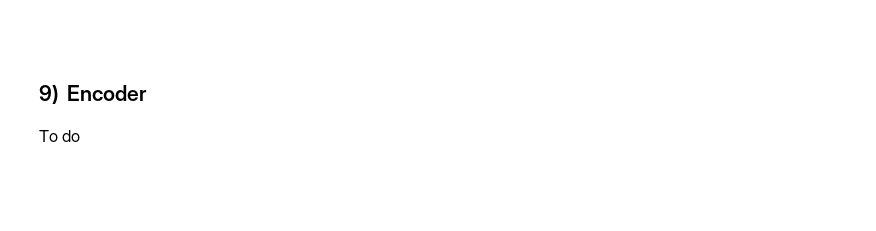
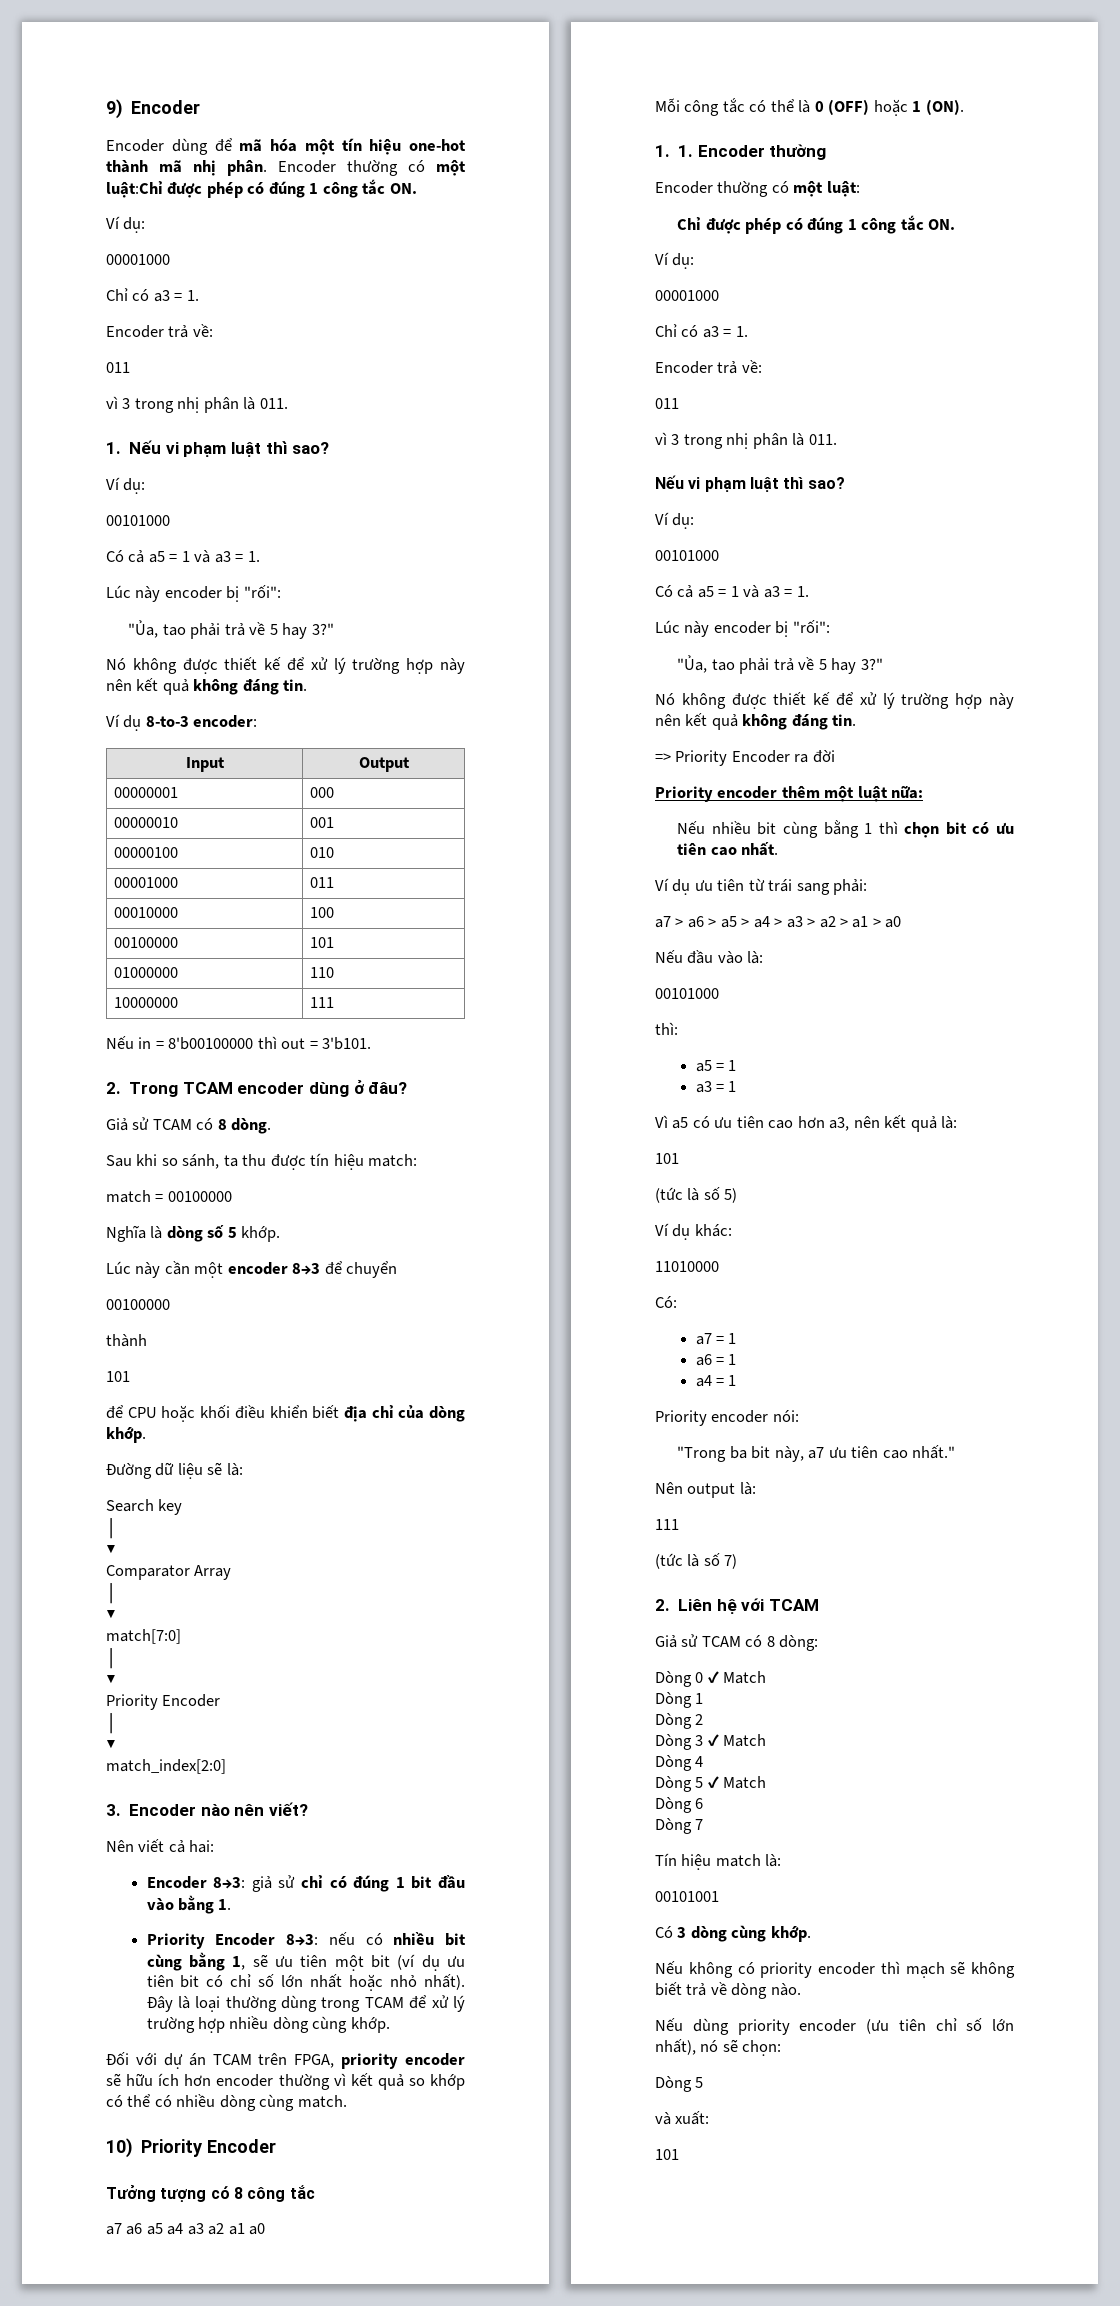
- To do
+ Encoder dùng để mã hóa một tín hiệu one-hot thành mã nhị phân. Encoder thường có một luật:Chỉ được phép có đúng 1 công tắc ON.
+ Ví dụ:
+ 00001000
+ Chỉ có a3 = 1.
+ Encoder trả về:
+ 011
+ vì 3 trong nhị phân là 011.
+ 1. Nếu vi phạm luật thì sao?
+ Ví dụ:
+ 00101000
+ Có cả a5 = 1 và a3 = 1.
+ Lúc này encoder bị "rối":
+ "Ủa, tao phải trả về 5 hay 3?"
+ Nó không được thiết kế để xử lý trường hợp này nên kết quả không đáng tin.
+ Ví dụ 8-to-3 encoder:
+ Input | Output
+ 00000001 | 000
+ 00000010 | 001
+ 00000100 | 010
+ 00001000 | 011
+ 00010000 | 100
+ 00100000 | 101
+ 01000000 | 110
+ 10000000 | 111
+ Nếu in = 8'b00100000 thì out = 3'b101.
+ 2. Trong TCAM encoder dùng ở đâu?
+ Giả sử TCAM có 8 dòng.
+ Sau khi so sánh, ta thu được tín hiệu match:
+ match = 00100000
+ Nghĩa là dòng số 5 khớp.
+ Lúc này cần một encoder 8→3 để chuyển
+ 00100000
+ thành
+ 101
+ để CPU hoặc khối điều khiển biết địa chỉ của dòng khớp.
+ Đường dữ liệu sẽ là:
+ Search key
+ │
+ ▼
+ Comparator Array
+ │
+ ▼
+ match[7:0]
+ │
+ ▼
+ Priority Encoder
+ │
+ ▼
+ match_index[2:0]
+ 3. Encoder nào nên viết?
+ Nên viết cả hai:
+ Encoder 8→3: giả sử chỉ có đúng 1 bit đầu vào bằng 1.
+ Priority Encoder 8→3: nếu có nhiều bit cùng bằng 1, sẽ ưu tiên một bit (ví dụ ưu tiên bit có chỉ số lớn nhất hoặc nhỏ nhất). Đây là loại thường dùng trong TCAM để xử lý trường hợp nhiều dòng cùng khớp.
+ Đối với dự án TCAM trên FPGA, priority encoder sẽ hữu ích hơn encoder thường vì kết quả so khớp có thể có nhiều dòng cùng match.
+ 10) Priority Encoder
+ Tưởng tượng có 8 công tắc
+ a7 a6 a5 a4 a3 a2 a1 a0
+ Mỗi công tắc có thể là 0 (OFF) hoặc 1 (ON).
+ 1. 1. Encoder thường
+ Encoder thường có một luật:
+ Chỉ được phép có đúng 1 công tắc ON.
+ Ví dụ:
+ 00001000
+ Chỉ có a3 = 1.
+ Encoder trả về:
+ 011
+ vì 3 trong nhị phân là 011.
+ Nếu vi phạm luật thì sao?
+ Ví dụ:
+ 00101000
+ Có cả a5 = 1 và a3 = 1.
+ Lúc này encoder bị "rối":
+ "Ủa, tao phải trả về 5 hay 3?"
+ Nó không được thiết kế để xử lý trường hợp này nên kết quả không đáng tin.
+ => Priority Encoder ra đời
+ Priority encoder thêm một luật nữa:
+ Nếu nhiều bit cùng bằng 1 thì chọn bit có ưu tiên cao nhất.
+ Ví dụ ưu tiên từ trái sang phải:
+ a7 > a6 > a5 > a4 > a3 > a2 > a1 > a0
+ Nếu đầu vào là:
+ 00101000
+ thì:
+ a5 = 1
+ a3 = 1
+ Vì a5 có ưu tiên cao hơn a3, nên kết quả là:
+ 101
+ (tức là số 5)
+ Ví dụ khác:
+ 11010000
+ Có:
+ a7 = 1
+ a6 = 1
+ a4 = 1
+ Priority encoder nói:
+ "Trong ba bit này, a7 ưu tiên cao nhất."
+ Nên output là:
+ 111
+ (tức là số 7)
+ 2. Liên hệ với TCAM
+ Giả sử TCAM có 8 dòng:
+ Dòng 0 ✔ Match
+ Dòng 1
+ Dòng 2
+ Dòng 3 ✔ Match
+ Dòng 4
+ Dòng 5 ✔ Match
+ Dòng 6
+ Dòng 7
+ Tín hiệu match là:
+ 00101001
+ Có 3 dòng cùng khớp.
+ Nếu không có priority encoder thì mạch sẽ không biết trả về dòng nào.
+ Nếu dùng priority encoder (ưu tiên chỉ số lớn nhất), nó sẽ chọn:
+ Dòng 5
+ và xuất:
+ 101

